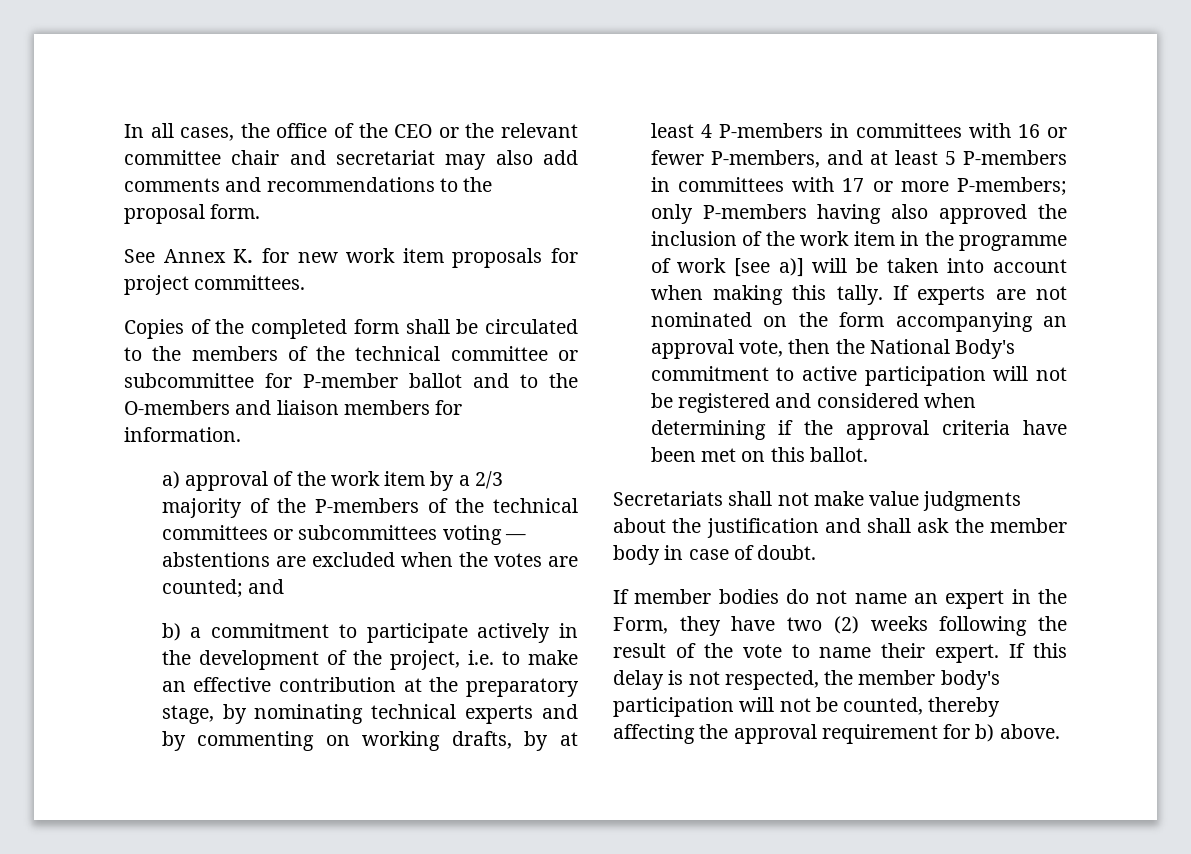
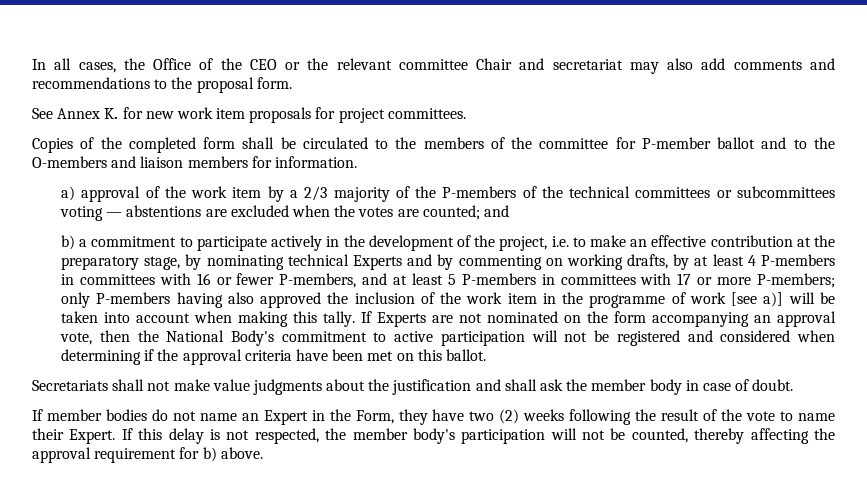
- In all cases, the office of the CEO or the relevant committee chair and secretariat may also add comments and recommendations to the proposal form.
+ In all cases, the Office of the CEO or the relevant committee Chair and secretariat may also add comments and recommendations to the proposal form.
- Copies of the completed form shall be circulated to the members of the technical committee or subcommittee for P-member ballot and to the O-members and liaison members for information.
+ Copies of the completed form shall be circulated to the members of the committee for P-member ballot and to the O-members and liaison members for information.
- b) a commitment to participate actively in the development of the project, i.e. to make an effective contribution at the preparatory stage, by nominating technical experts and by commenting on working drafts, by at least 4 P-members in committees with 16 or fewer P-members, and at least 5 P-members in committees with 17 or more P-members;
+ b) a commitment to participate actively in the development of the project, i.e. to make an effective contribution at the preparatory stage, by nominating technical Experts and by commenting on working drafts, by at least 4 P-members in committees with 16 or fewer P-members, and at least 5 P-members in committees with 17 or more P-members;
- If experts are not nominated on the form accompanying an approval vote, then the National Body's commitment to active participation will not be registered and considered when determining if the approval criteria have been met on this ballot.
+ If Experts are not nominated on the form accompanying an approval vote, then the National Body's commitment to active participation will not be registered and considered when determining if the approval criteria have been met on this ballot.
- If member bodies do not name an expert in the Form, they have two (2) weeks following the result of the vote to name their expert.
+ If member bodies do not name an Expert in the Form, they have two (2) weeks following the result of the vote to name their Expert.

